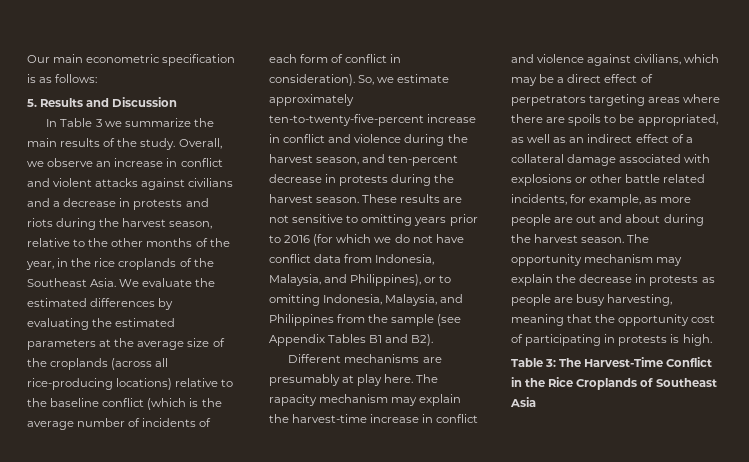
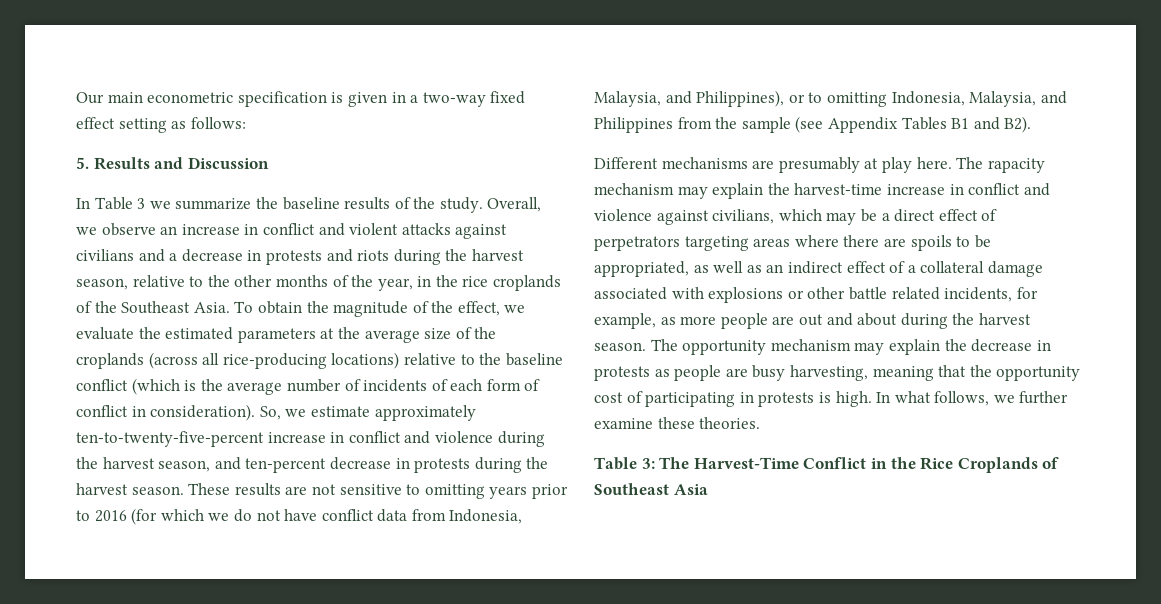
- Our main econometric specification is as follows:
+ Our main econometric specification is given in a two-way fixed effect setting as follows:
- In Table 3 we summarize the main results of the study.
+ In Table 3 we summarize the baseline results of the study.
- We evaluate the estimated differences by evaluating the estimated parameters at the average size of the croplands (across all rice-producing locations) relative to the baseline conflict (which is the average number of incidents of each form of conflict in consideration).
+ To obtain the magnitude of the effect, we evaluate the estimated parameters at the average size of the croplands (across all rice-producing locations) relative to the baseline conflict (which is the average number of incidents of each form of conflict in consideration).
+ In what follows, we further examine these theories.

